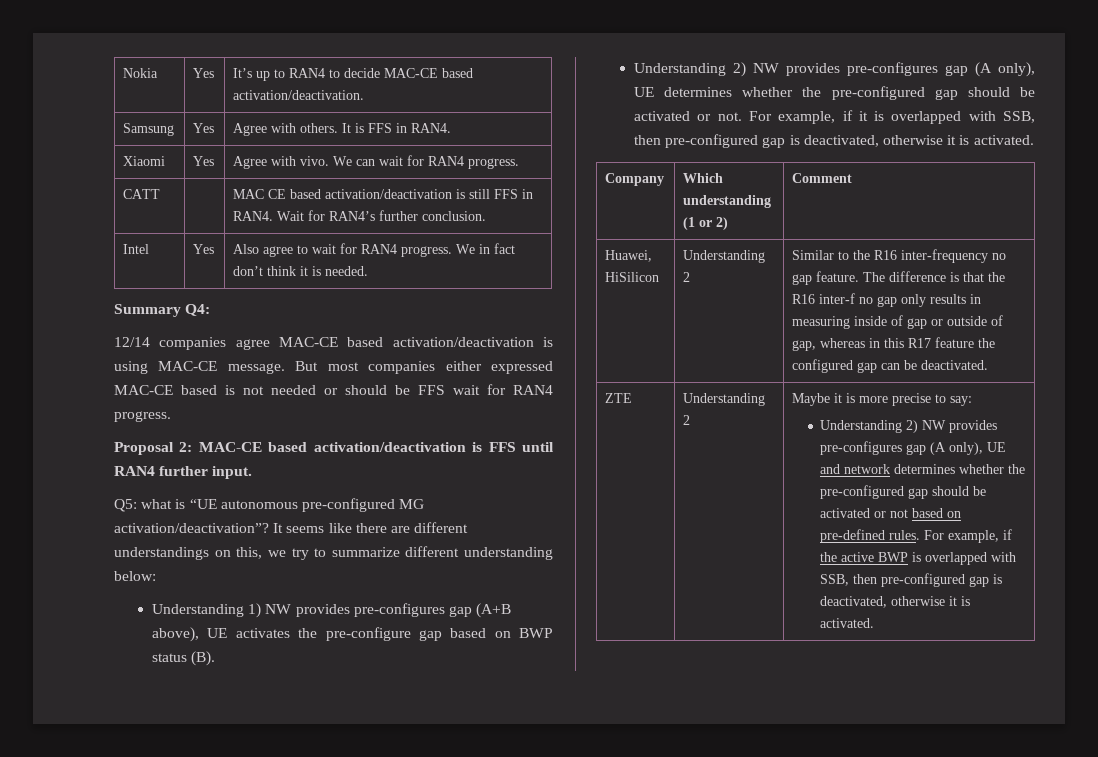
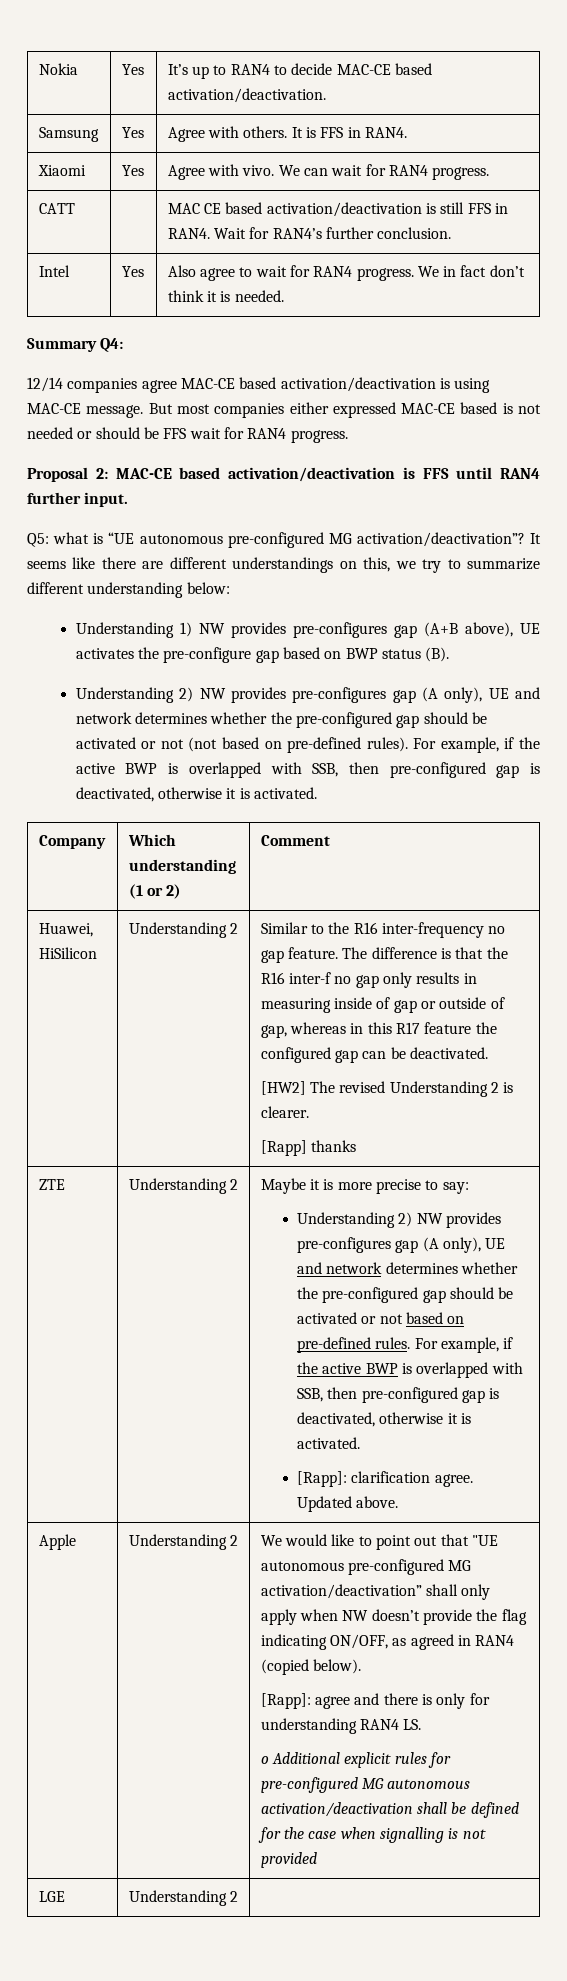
- Understanding 2) NW provides pre-configures gap (A only), UE determines whether the pre-configured gap should be activated or not. For example, if it is overlapped with SSB, then pre-configured gap is deactivated, otherwise it is activated.
+ Understanding 2) NW provides pre-configures gap (A only), UE and network determines whether the pre-configured gap should be activated or not (not based on pre-defined rules). For example, if the active BWP is overlapped with SSB, then pre-configured gap is deactivated, otherwise it is activated.
+ [HW2] The revised Understanding 2 is clearer.
+ [Rapp] thanks
+ [Rapp]: clarification agree. Updated above.
+ Apple | Understanding 2 | We would like to point out that "UE autonomous pre-configured MG activation/deactivation” shall only apply when NW doesn’t provide the flag indicating ON/OFF, as agreed in RAN4 (copied below).
+ [Rapp]: agree and there is only for understanding RAN4 LS.
+ o Additional explicit rules for pre-configured MG autonomous activation/deactivation shall be defined for the case when signalling is not provided
+ LGE | Understanding 2 |

